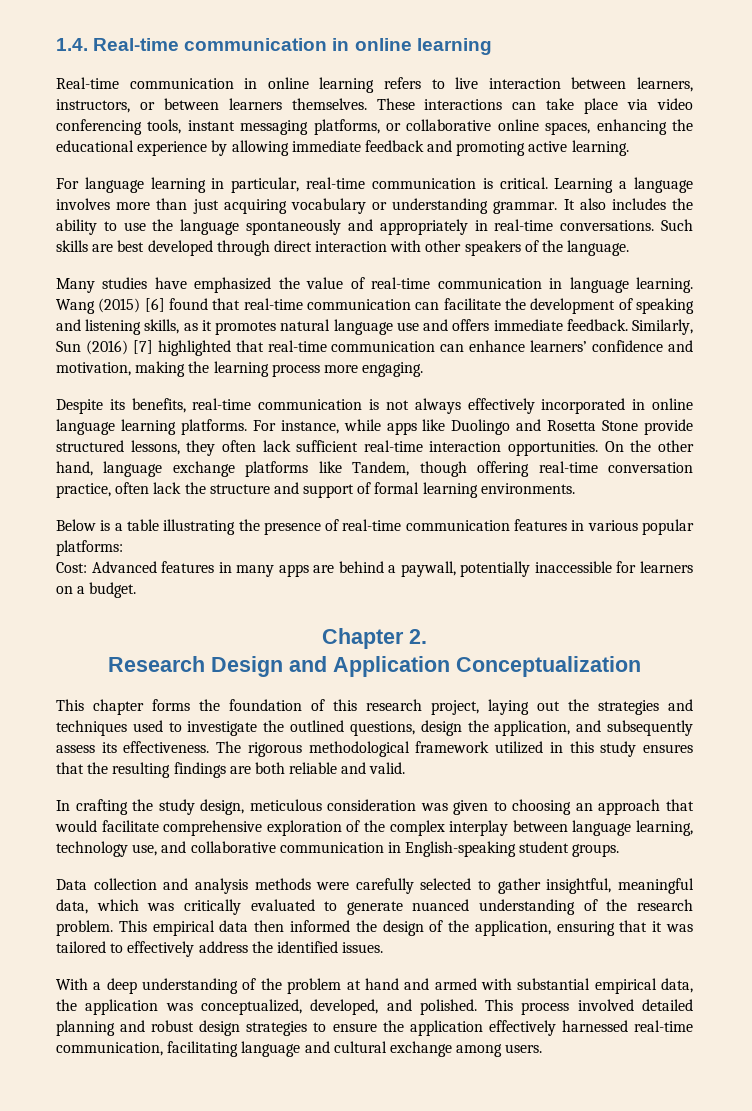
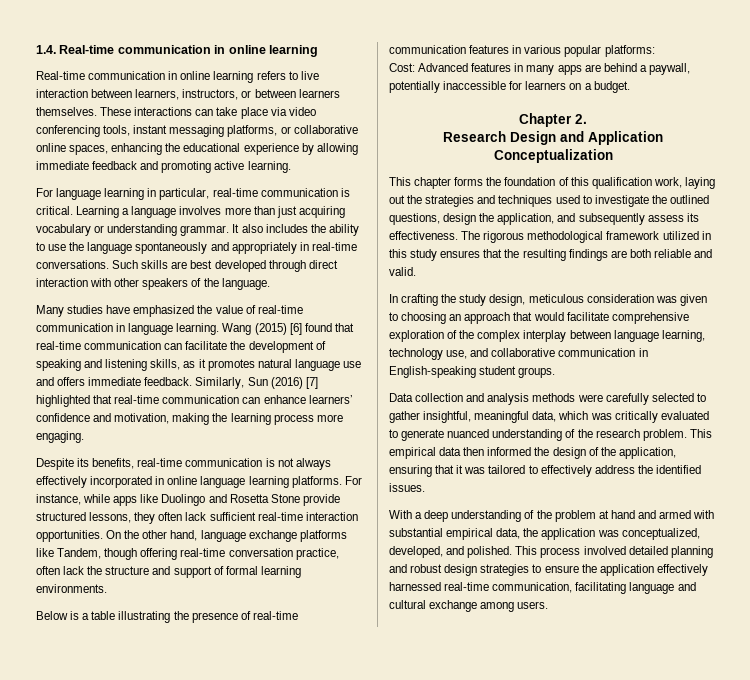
- This chapter forms the foundation of this research project, laying out the strategies and techniques used to investigate the outlined questions, design the application, and subsequently assess its effectiveness.
+ This chapter forms the foundation of this qualification work, laying out the strategies and techniques used to investigate the outlined questions, design the application, and subsequently assess its effectiveness.

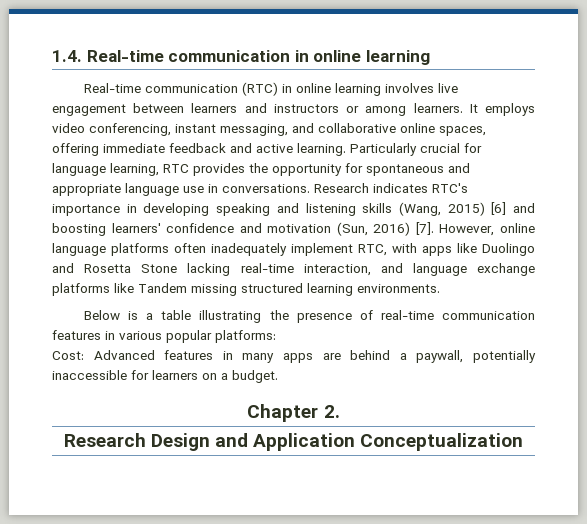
- Real-time communication in online learning refers to live interaction between learners, instructors, or between learners themselves. These interactions can take place via video conferencing tools, instant messaging platforms, or collaborative online spaces, enhancing the educational experience by allowing immediate feedback and promoting active learning.
- For language learning in particular, real-time communication is critical. Learning a language involves more than just acquiring vocabulary or understanding grammar. It also includes the ability to use the language spontaneously and appropriately in real-time conversations. Such skills are best developed through direct interaction with other speakers of the language.
- Many studies have emphasized the value of real-time communication in language learning. Wang (2015) [6] found that real-time communication can facilitate the development of speaking and listening skills, as it promotes natural language use and offers immediate feedback. Similarly, Sun (2016) [7] highlighted that real-time communication can enhance learners’ confidence and motivation, making the learning process more engaging.
- Despite its benefits, real-time communication is not always effectively incorporated in online language learning platforms. For instance, while apps like Duolingo and Rosetta Stone provide structured lessons, they often lack sufficient real-time interaction opportunities. On the other hand, language exchange platforms like Tandem, though offering real-time conversation practice, often lack the structure and support of formal learning environments.
+ Real-time communication (RTC) in online learning involves live engagement between learners and instructors or among learners. It employs video conferencing, instant messaging, and collaborative online spaces, offering immediate feedback and active learning. Particularly crucial for language learning, RTC provides the opportunity for spontaneous and appropriate language use in conversations. Research indicates RTC's importance in developing speaking and listening skills (Wang, 2015) [6] and boosting learners' confidence and motivation (Sun, 2016) [7]. However, online language platforms often inadequately implement RTC, with apps like Duolingo and Rosetta Stone lacking real-time interaction, and language exchange platforms like Tandem missing structured learning environments.
- This chapter forms the foundation of this qualification work, laying out the strategies and techniques used to investigate the outlined questions, design the application, and subsequently assess its effectiveness. The rigorous methodological framework utilized in this study ensures that the resulting findings are both reliable and valid.
- In crafting the study design, meticulous consideration was given to choosing an approach that would facilitate comprehensive exploration of the complex interplay between language learning, technology use, and collaborative communication in English-speaking student groups.
- Data collection and analysis methods were carefully selected to gather insightful, meaningful data, which was critically evaluated to generate nuanced understanding of the research problem. This empirical data then informed the design of the application, ensuring that it was tailored to effectively address the identified issues.
- With a deep understanding of the problem at hand and armed with substantial empirical data, the application was conceptualized, developed, and polished. This process involved detailed planning and robust design strategies to ensure the application effectively harnessed real-time communication, facilitating language and cultural exchange among users.

